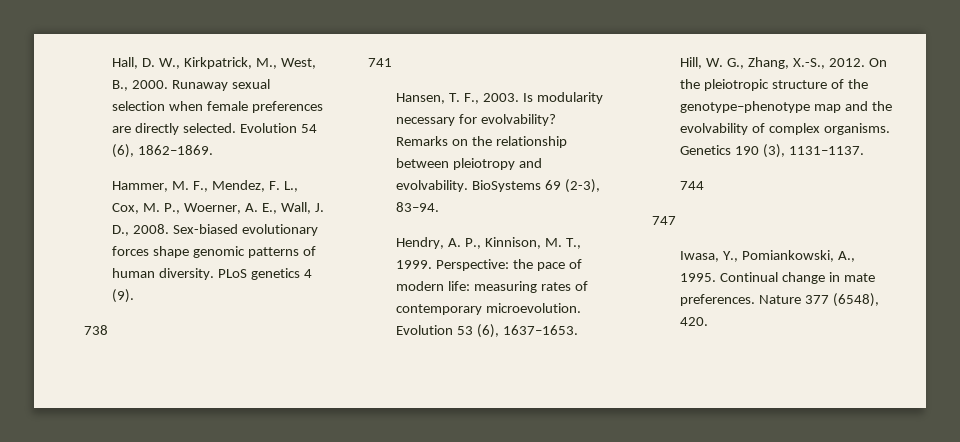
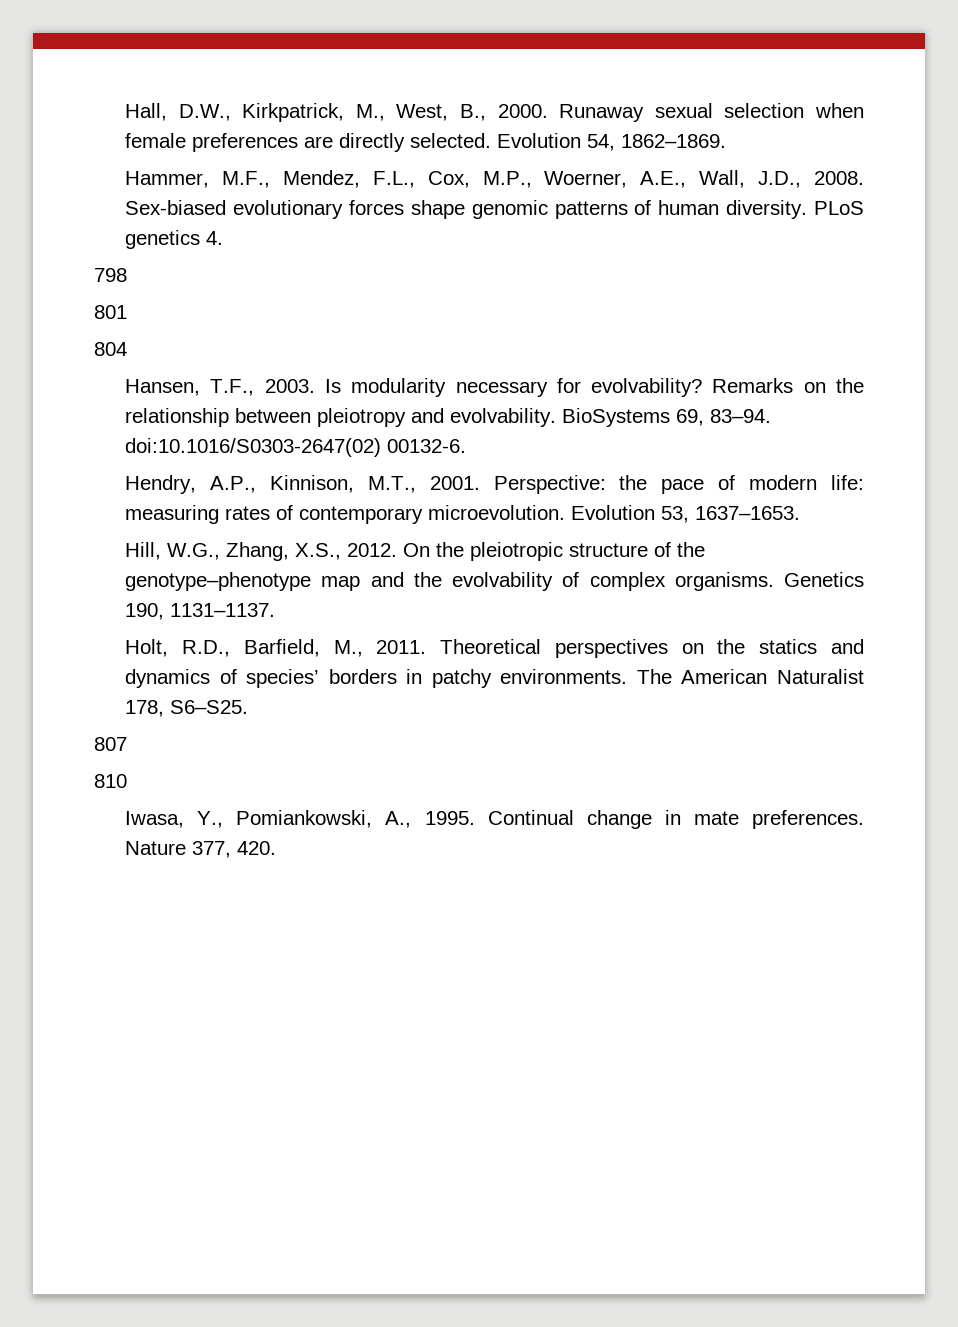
- Hall, D. W., Kirkpatrick, M., West, B., 2000.
+ Hall, D.W., Kirkpatrick, M., West, B., 2000.
- Evolution 54 (6), 1862–1869.
+ Evolution 54, 1862–1869.
- Hammer, M. F., Mendez, F. L., Cox, M. P., Woerner, A. E., Wall, J. D., 2008.
+ Hammer, M.F., Mendez, F.L., Cox, M.P., Woerner, A.E., Wall, J.D., 2008.
- PLoS genetics 4 (9).
- 738
- 741
+ PLoS genetics 4.
+ 798
+ 801
+ 804
- Hansen, T. F., 2003.
+ Hansen, T.F., 2003.
- BioSystems 69 (2-3), 83–94.
+ BioSystems 69, 83–94. doi:10.1016/S0303-2647(02) 00132-6.
- Hendry, A. P., Kinnison, M. T., 1999.
+ Hendry, A.P., Kinnison, M.T., 2001.
- Evolution 53 (6), 1637–1653.
+ Evolution 53, 1637–1653.
- Hill, W. G., Zhang, X.-S., 2012.
+ Hill, W.G., Zhang, X.S., 2012.
- Genetics 190 (3), 1131–1137.
+ Genetics 190, 1131–1137.
- 744
- 747
+ Holt, R.D., Barfield, M., 2011. Theoretical perspectives on the statics and dynamics of species’ borders in patchy environments. The American Naturalist 178, S6–S25.
+ 807
+ 810
- Nature 377 (6548), 420.
+ Nature 377, 420.

